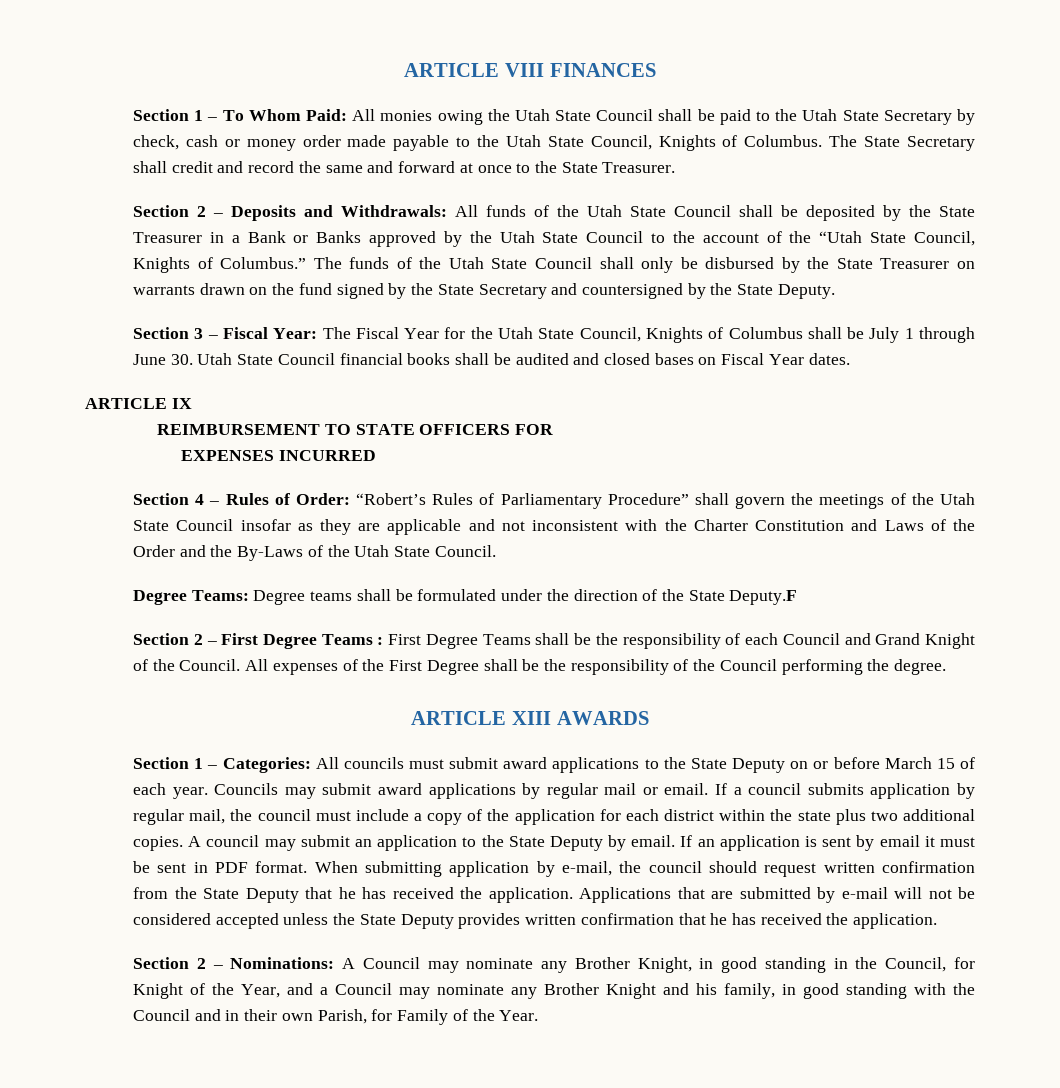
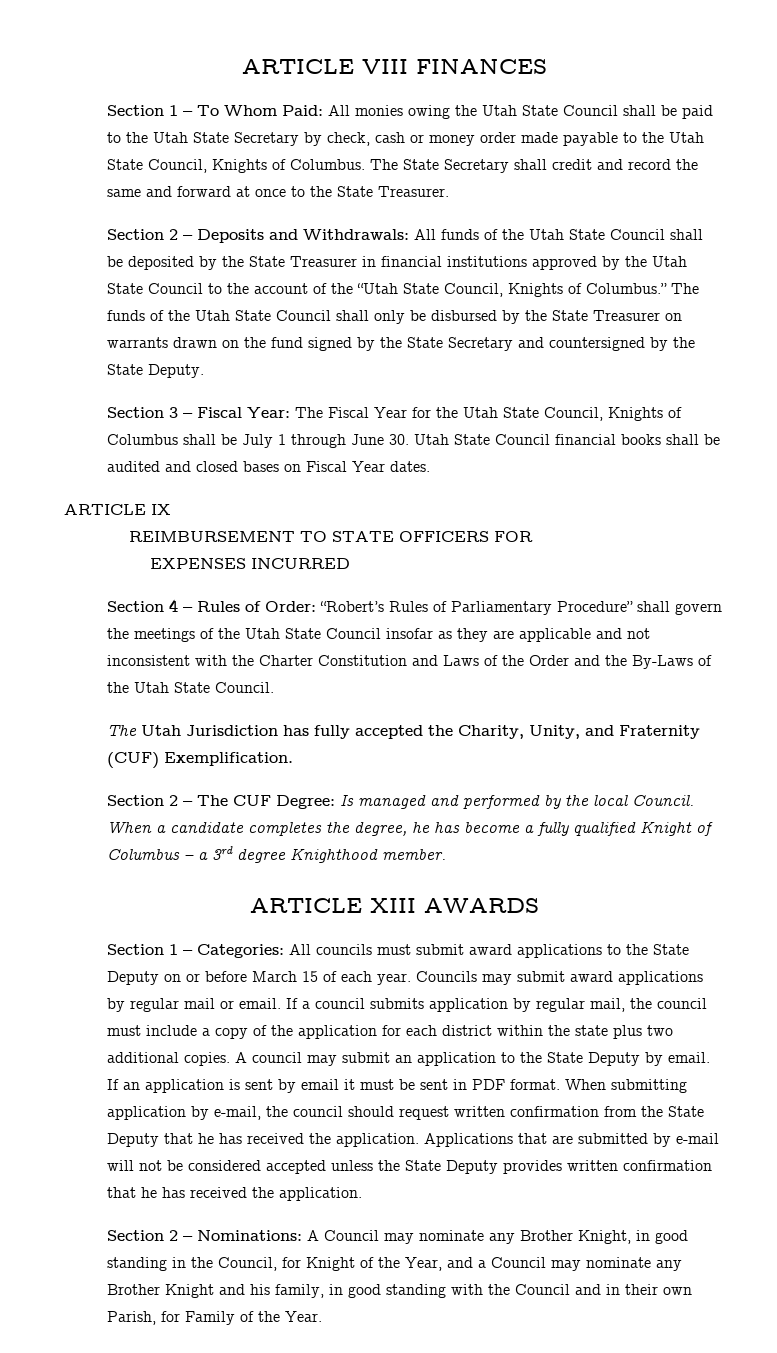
- Section 2 – Deposits and Withdrawals: All funds of the Utah State Council shall be deposited by the State Treasurer in a Bank or Banks approved by the Utah State Council to the account of the “Utah State Council, Knights of Columbus.”
+ Section 2 – Deposits and Withdrawals: All funds of the Utah State Council shall be deposited by the State Treasurer in financial institutions approved by the Utah State Council to the account of the “Utah State Council, Knights of Columbus.”
- Degree Teams: Degree teams shall be formulated under the direction of the State Deputy.F
- Section 2 – First Degree Teams : First Degree Teams shall be the responsibility of each Council and Grand Knight of the Council. All expenses of the First Degree shall be the responsibility of the Council performing the degree.
+ The Utah Jurisdiction has fully accepted the Charity, Unity, and Fraternity (CUF) Exemplification.
+ Section 2 – The CUF Degree: Is managed and performed by the local Council. When a candidate completes the degree, he has become a fully qualified Knight of Columbus – a 3rd degree Knighthood member.

